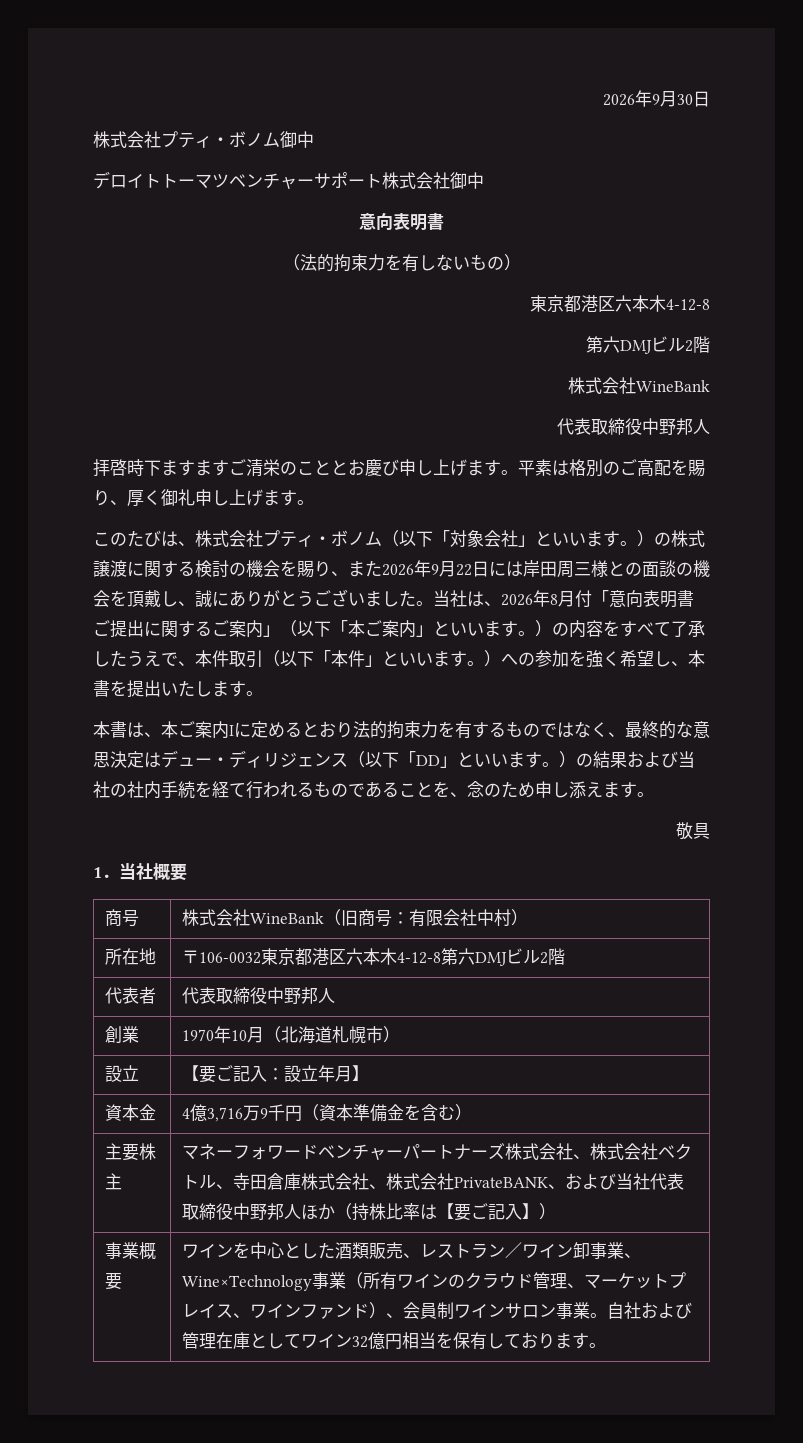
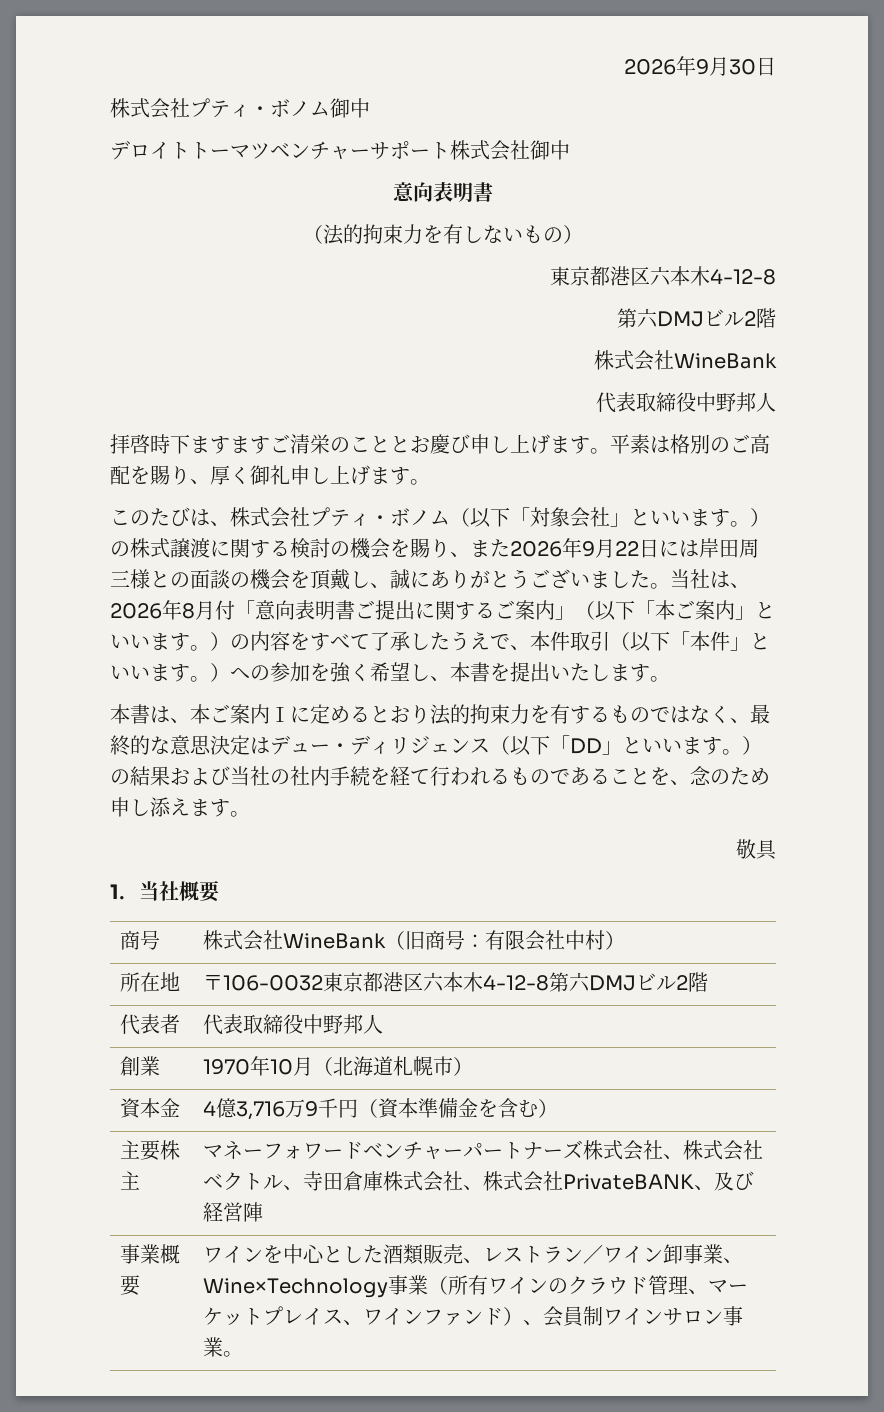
- 設立 | 【要ご記入：設立年月】
- マネーフォワードベンチャーパートナーズ株式会社、株式会社ベクトル、寺田倉庫株式会社、株式会社PrivateBANK、および当社代表取締役中野邦人ほか（持株比率は【要ご記入】）
+ マネーフォワードベンチャーパートナーズ株式会社、株式会社ベクトル、寺田倉庫株式会社、株式会社PrivateBANK、及び経営陣
- 自社および管理在庫としてワイン32億円相当を保有しております。

